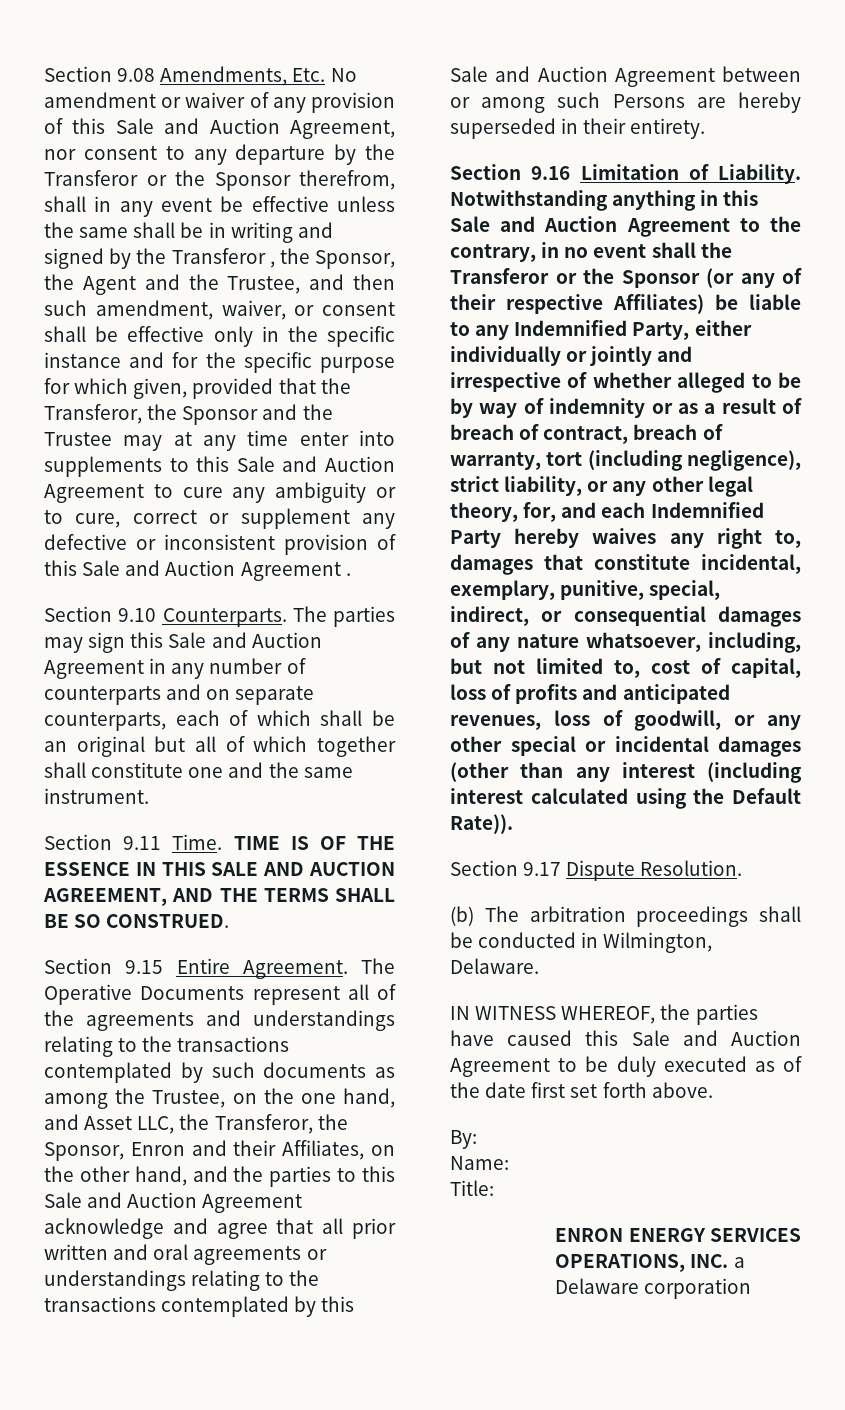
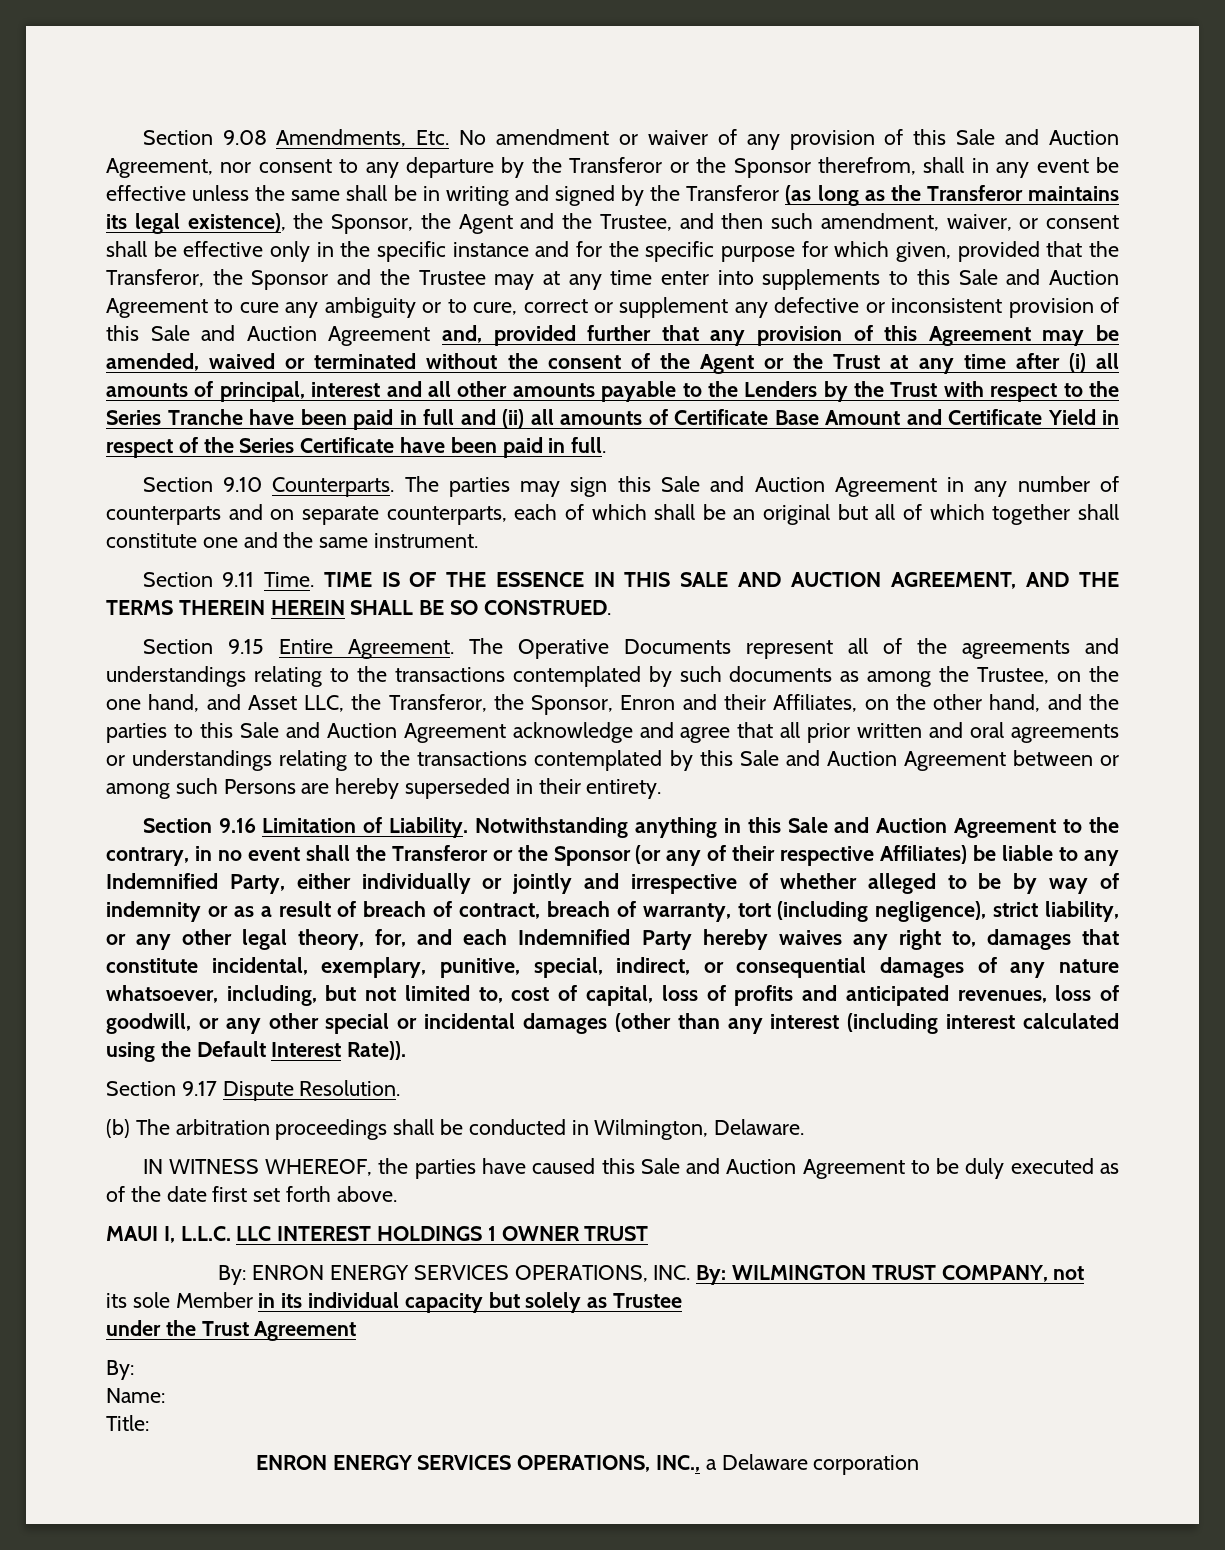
- Section 9.08 Amendments, Etc. No amendment or waiver of any provision of this Sale and Auction Agreement, nor consent to any departure by the Transferor or the Sponsor therefrom, shall in any event be effective unless the same shall be in writing and signed by the Transferor , the Sponsor, the Agent and the Trustee, and then such amendment, waiver, or consent shall be effective only in the specific instance and for the specific purpose for which given, provided that the Transferor, the Sponsor and the Trustee may at any time enter into supplements to this Sale and Auction Agreement to cure any ambiguity or to cure, correct or supplement any defective or inconsistent provision of this Sale and Auction Agreement .
+ Section 9.08 Amendments, Etc. No amendment or waiver of any provision of this Sale and Auction Agreement, nor consent to any departure by the Transferor or the Sponsor therefrom, shall in any event be effective unless the same shall be in writing and signed by the Transferor (as long as the Transferor maintains its legal existence), the Sponsor, the Agent and the Trustee, and then such amendment, waiver, or consent shall be effective only in the specific instance and for the specific purpose for which given, provided that the Transferor, the Sponsor and the Trustee may at any time enter into supplements to this Sale and Auction Agreement to cure any ambiguity or to cure, correct or supplement any defective or inconsistent provision of this Sale and Auction Agreement and, provided further that any provision of this Agreement may be amended, waived or terminated without the consent of the Agent or the Trust at any time after (i) all amounts of principal, interest and all other amounts payable to the Lenders by the Trust with respect to the Series Tranche have been paid in full and (ii) all amounts of Certificate Base Amount and Certificate Yield in respect of the Series Certificate have been paid in full.
- TIME IS OF THE ESSENCE IN THIS SALE AND AUCTION AGREEMENT, AND THE TERMS SHALL BE SO CONSTRUED.
+ TIME IS OF THE ESSENCE IN THIS SALE AND AUCTION AGREEMENT, AND THE TERMS THEREIN HEREIN SHALL BE SO CONSTRUED.
- Notwithstanding anything in this Sale and Auction Agreement to the contrary, in no event shall the Transferor or the Sponsor (or any of their respective Affiliates) be liable to any Indemnified Party, either individually or jointly and irrespective of whether alleged to be by way of indemnity or as a result of breach of contract, breach of warranty, tort (including negligence), strict liability, or any other legal theory, for, and each Indemnified Party hereby waives any right to, damages that constitute incidental, exemplary, punitive, special, indirect, or consequential damages of any nature whatsoever, including, but not limited to, cost of capital, loss of profits and anticipated revenues, loss of goodwill, or any other special or incidental damages (other than any interest (including interest calculated using the Default Rate)).
+ Notwithstanding anything in this Sale and Auction Agreement to the contrary, in no event shall the Transferor or the Sponsor (or any of their respective Affiliates) be liable to any Indemnified Party, either individually or jointly and irrespective of whether alleged to be by way of indemnity or as a result of breach of contract, breach of warranty, tort (including negligence), strict liability, or any other legal theory, for, and each Indemnified Party hereby waives any right to, damages that constitute incidental, exemplary, punitive, special, indirect, or consequential damages of any nature whatsoever, including, but not limited to, cost of capital, loss of profits and anticipated revenues, loss of goodwill, or any other special or incidental damages (other than any interest (including interest calculated using the Default Interest Rate)).
+ MAUI I, L.L.C. LLC INTEREST HOLDINGS 1 OWNER TRUST
+ By: ENRON ENERGY SERVICES OPERATIONS, INC. By: WILMINGTON TRUST COMPANY, not
+ its sole Member in its individual capacity but solely as Trustee
+ under the Trust Agreement
- ENRON ENERGY SERVICES OPERATIONS, INC. a Delaware corporation
+ ENRON ENERGY SERVICES OPERATIONS, INC., a Delaware corporation

